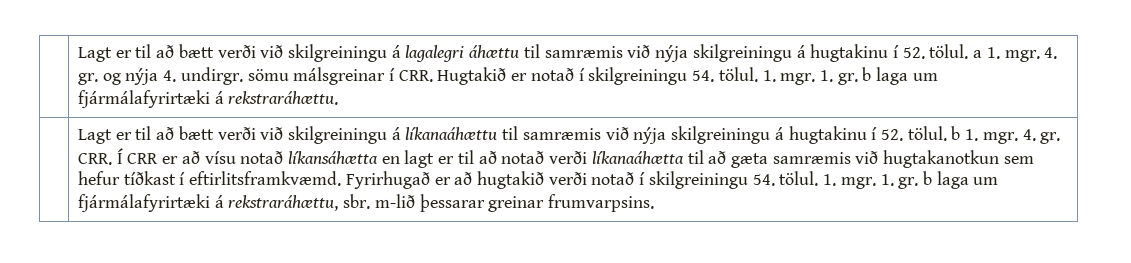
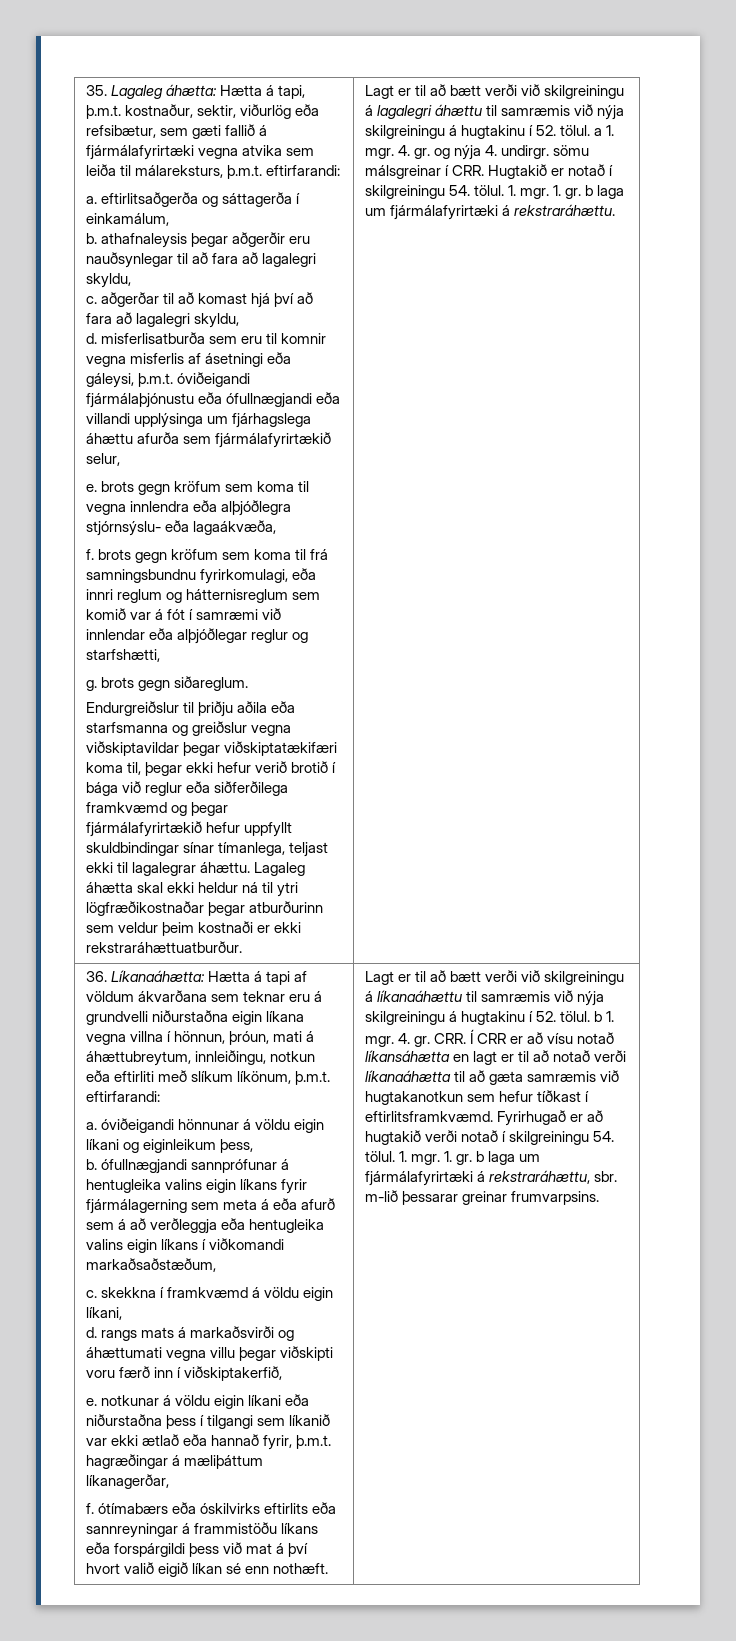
+ 35. Lagaleg áhætta: Hætta á tapi, þ.m.t. kostnaður, sektir, viðurlög eða refsibætur, sem gæti fallið á fjármálafyrirtæki vegna atvika sem leiða til málareksturs, þ.m.t. eftirfarandi:
+ a. eftirlitsaðgerða og sáttagerða í einkamálum,
+ b. athafnaleysis þegar aðgerðir eru nauðsynlegar til að fara að lagalegri skyldu,
+ c. aðgerðar til að komast hjá því að fara að lagalegri skyldu,
+ d. misferlisatburða sem eru til komnir vegna misferlis af ásetningi eða gáleysi, þ.m.t. óviðeigandi fjármálaþjónustu eða ófullnægjandi eða villandi upplýsinga um fjárhagslega áhættu afurða sem fjármálafyrirtækið selur,
+ e. brots gegn kröfum sem koma til vegna innlendra eða alþjóðlegra stjórnsýslu- eða lagaákvæða,
+ f. brots gegn kröfum sem koma til frá samningsbundnu fyrirkomulagi, eða innri reglum og hátternisreglum sem komið var á fót í samræmi við innlendar eða alþjóðlegar reglur og starfshætti,
+ g. brots gegn siðareglum.
+ Endurgreiðslur til þriðju aðila eða starfsmanna og greiðslur vegna viðskiptavildar þegar viðskiptatækifæri koma til, þegar ekki hefur verið brotið í bága við reglur eða siðferðilega framkvæmd og þegar fjármálafyrirtækið hefur uppfyllt skuldbindingar sínar tímanlega, teljast ekki til lagalegrar áhættu. Lagaleg áhætta skal ekki heldur ná til ytri lögfræðikostnaðar þegar atburðurinn sem veldur þeim kostnaði er ekki rekstraráhættuatburður.
+ 36. Líkanaáhætta: Hætta á tapi af völdum ákvarðana sem teknar eru á grundvelli niðurstaðna eigin líkana vegna villna í hönnun, þróun, mati á áhættubreytum, innleiðingu, notkun eða eftirliti með slíkum líkönum, þ.m.t. eftirfarandi:
+ a. óviðeigandi hönnunar á völdu eigin líkani og eiginleikum þess,
+ b. ófullnægjandi sannprófunar á hentugleika valins eigin líkans fyrir fjármálagerning sem meta á eða afurð sem á að verðleggja eða hentugleika valins eigin líkans í viðkomandi markaðsaðstæðum,
+ c. skekkna í framkvæmd á völdu eigin líkani,
+ d. rangs mats á markaðsvirði og áhættumati vegna villu þegar viðskipti voru færð inn í viðskiptakerfið,
+ e. notkunar á völdu eigin líkani eða niðurstaðna þess í tilgangi sem líkanið var ekki ætlað eða hannað fyrir, þ.m.t. hagræðingar á mæliþáttum líkanagerðar,
+ f. ótímabærs eða óskilvirks eftirlits eða sannreyningar á frammistöðu líkans eða forspárgildi þess við mat á því hvort valið eigið líkan sé enn nothæft.

